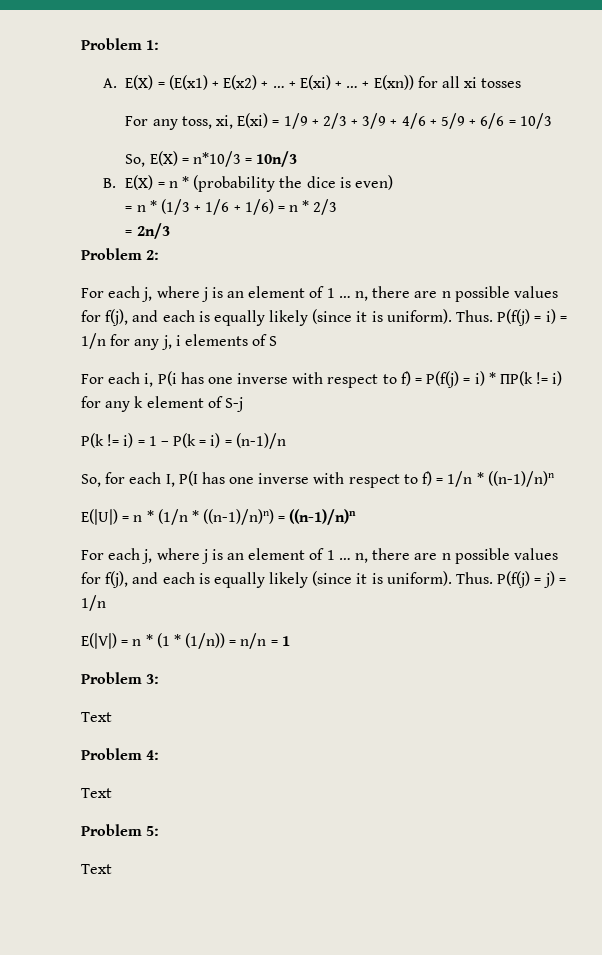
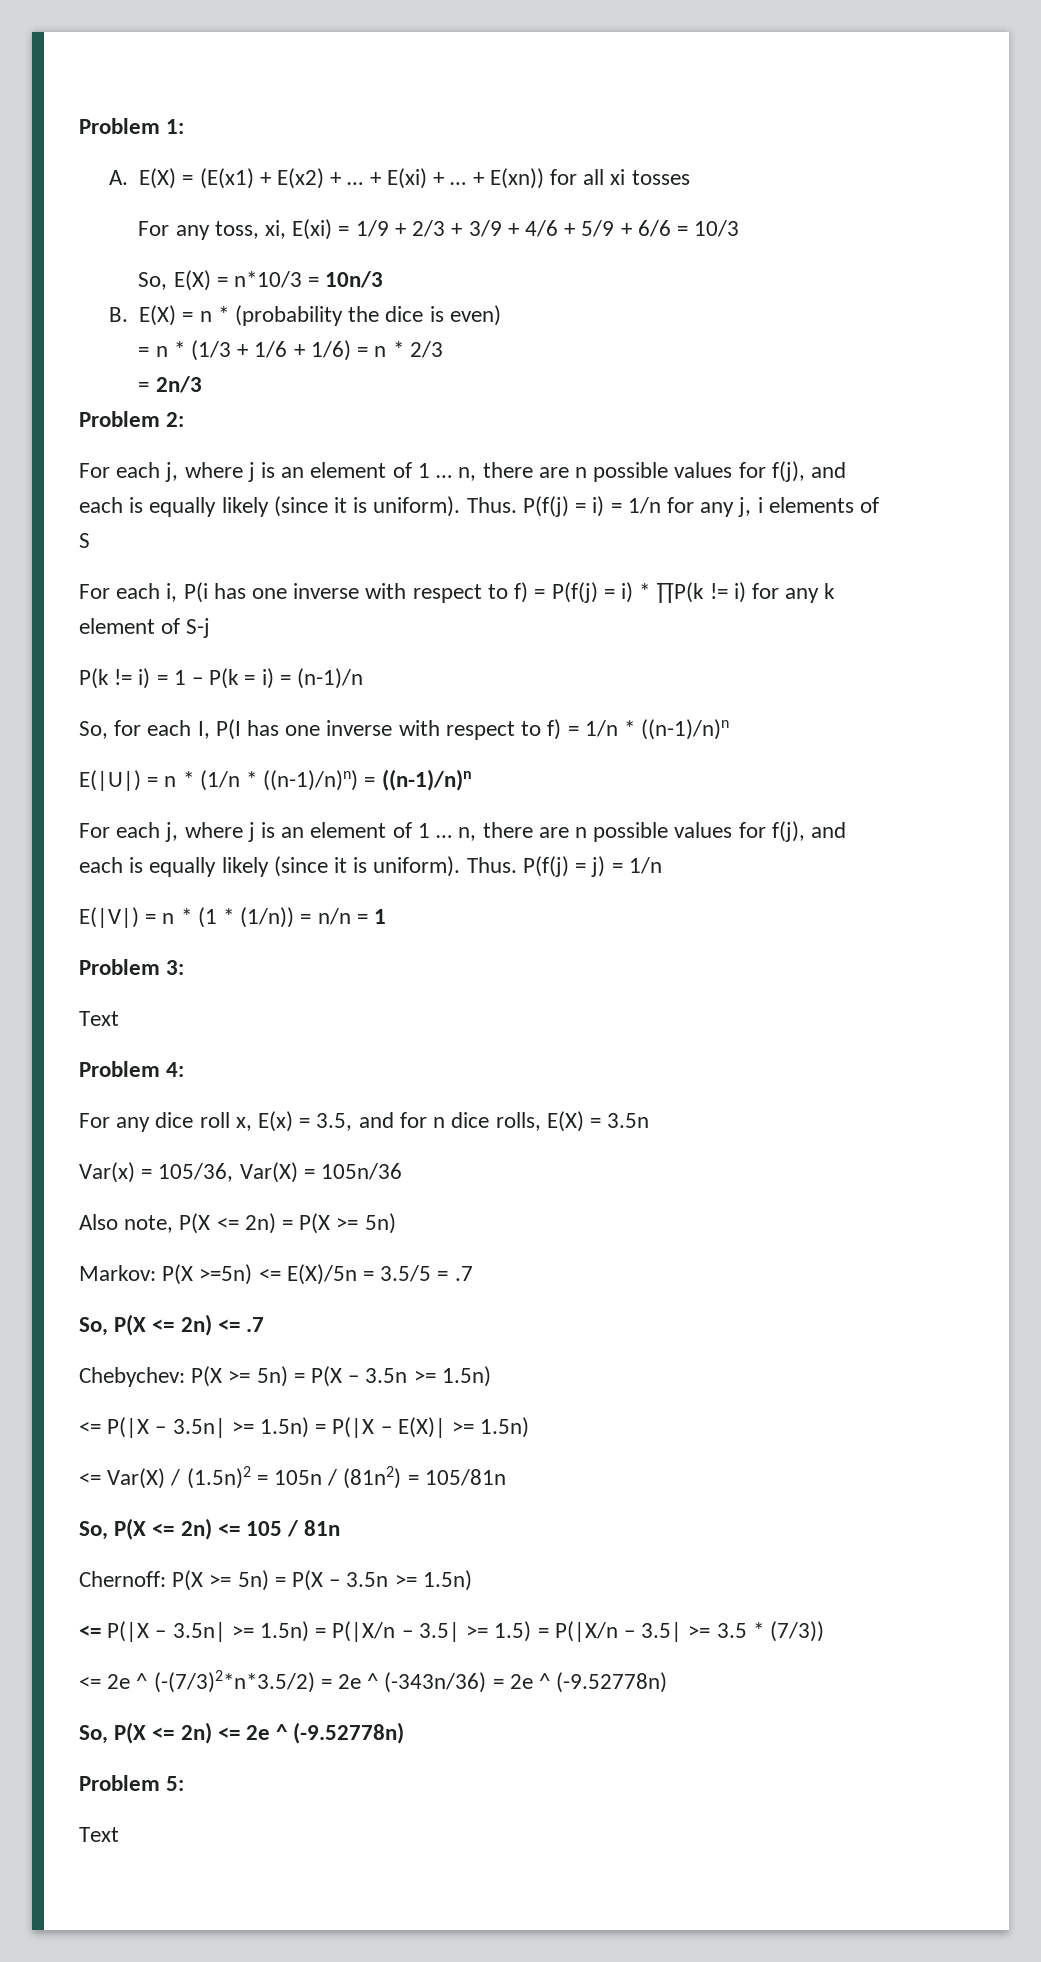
  Problem 4:
- Text
+ For any dice roll x, E(x) = 3.5, and for n dice rolls, E(X) = 3.5n
+ Var(x) = 105/36, Var(X) = 105n/36
+ Also note, P(X <= 2n) = P(X >= 5n)
+ Markov: P(X >=5n) <= E(X)/5n = 3.5/5 = .7
+ So, P(X <= 2n) <= .7
+ Chebychev: P(X >= 5n) = P(X – 3.5n >= 1.5n)
+ <= P(|X – 3.5n| >= 1.5n) = P(|X – E(X)| >= 1.5n)
+ <= Var(X) / (1.5n)2 = 105n / (81n2) = 105/81n
+ So, P(X <= 2n) <= 105 / 81n
+ Chernoff: P(X >= 5n) = P(X – 3.5n >= 1.5n)
+ <= P(|X – 3.5n| >= 1.5n) = P(|X/n – 3.5| >= 1.5) = P(|X/n – 3.5| >= 3.5 * (7/3))
+ <= 2e ^ (-(7/3)2*n*3.5/2) = 2e ^ (-343n/36) = 2e ^ (-9.52778n)
+ So, P(X <= 2n) <= 2e ^ (-9.52778n)

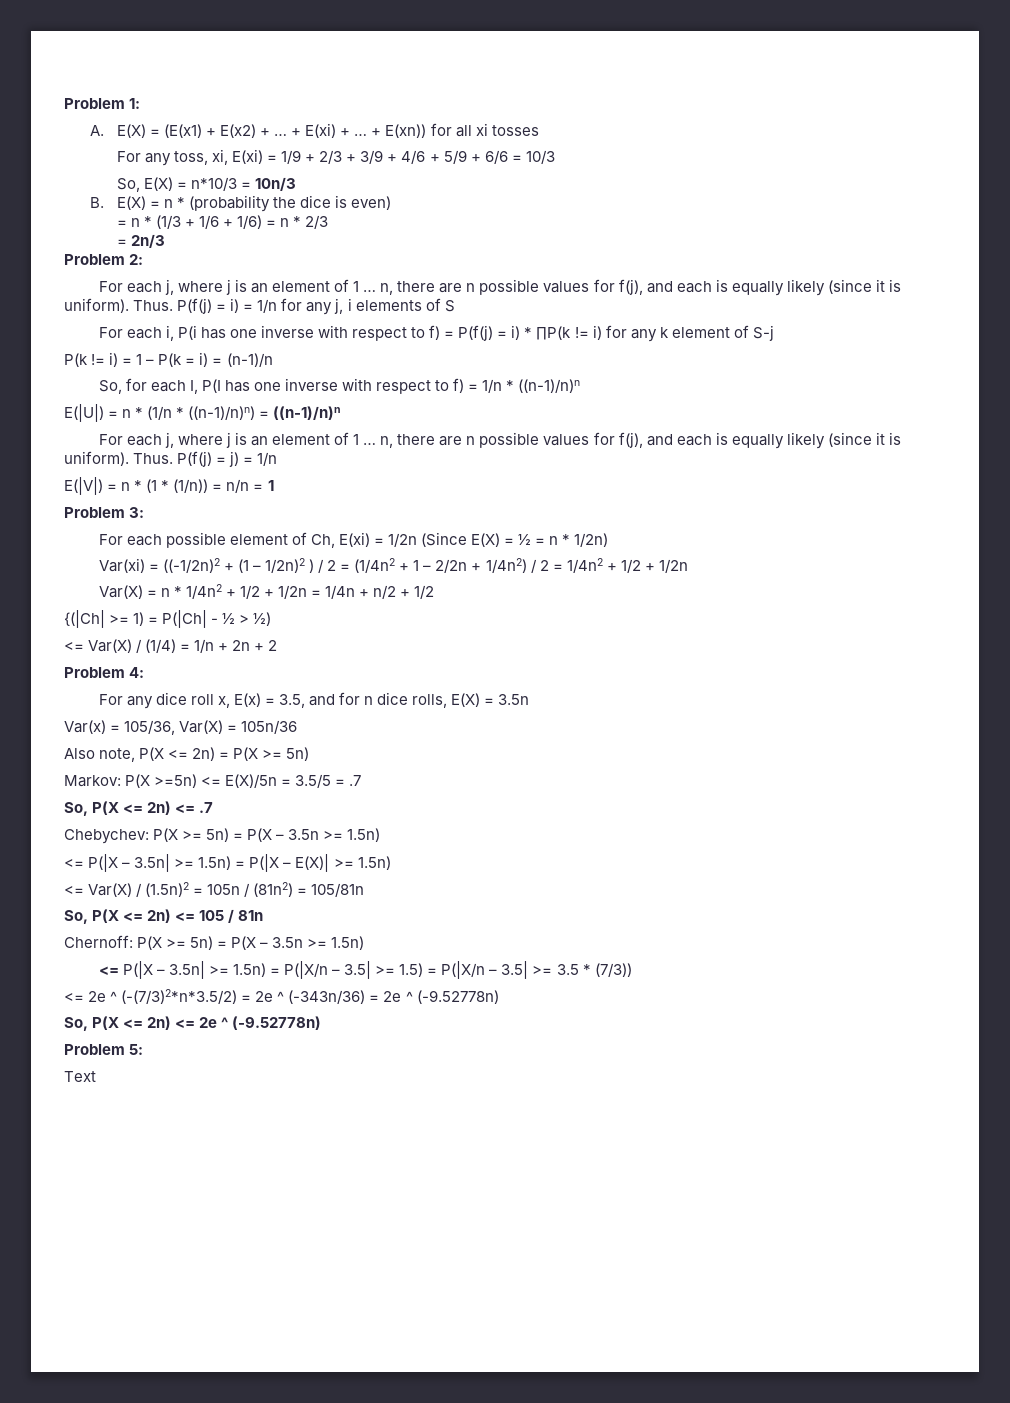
  Problem 3:
- Text
+ For each possible element of Ch, E(xi) = 1/2n (Since E(X) = ½ = n * 1/2n)
+ Var(xi) = ((-1/2n)2 + (1 – 1/2n)2 ) / 2 = (1/4n2 + 1 – 2/2n + 1/4n2) / 2 = 1/4n2 + 1/2 + 1/2n
+ Var(X) = n * 1/4n2 + 1/2 + 1/2n = 1/4n + n/2 + 1/2
+ {(|Ch| >= 1) = P(|Ch| - ½ > ½)
+ <= Var(X) / (1/4) = 1/n + 2n + 2

